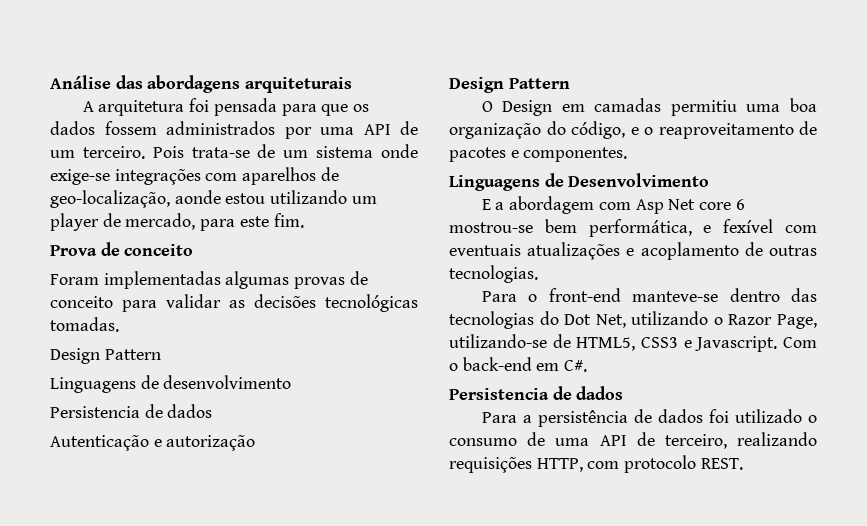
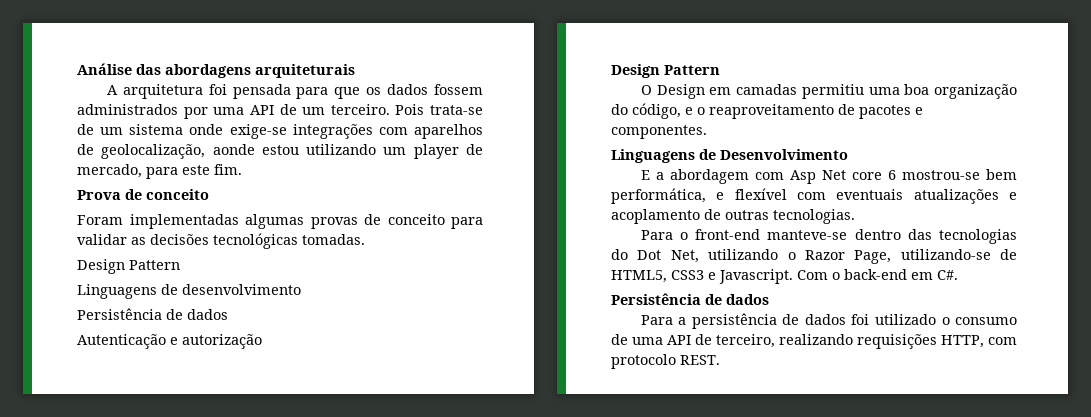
- Pois trata-se de um sistema onde exige-se integrações com aparelhos de geo-localização, aonde estou utilizando um player de mercado, para este fim.
+ Pois trata-se de um sistema onde exige-se integrações com aparelhos de geolocalização, aonde estou utilizando um player de mercado, para este fim.
  Linguagens de desenvolvimento
- Persistencia de dados
+ Persistência de dados
- E a abordagem com Asp Net core 6 mostrou-se bem performática, e fexível com eventuais atualizações e acoplamento de outras tecnologias.
+ E a abordagem com Asp Net core 6 mostrou-se bem performática, e flexível com eventuais atualizações e acoplamento de outras tecnologias.
  Com o back-end em C#.
- Persistencia de dados
+ Persistência de dados

